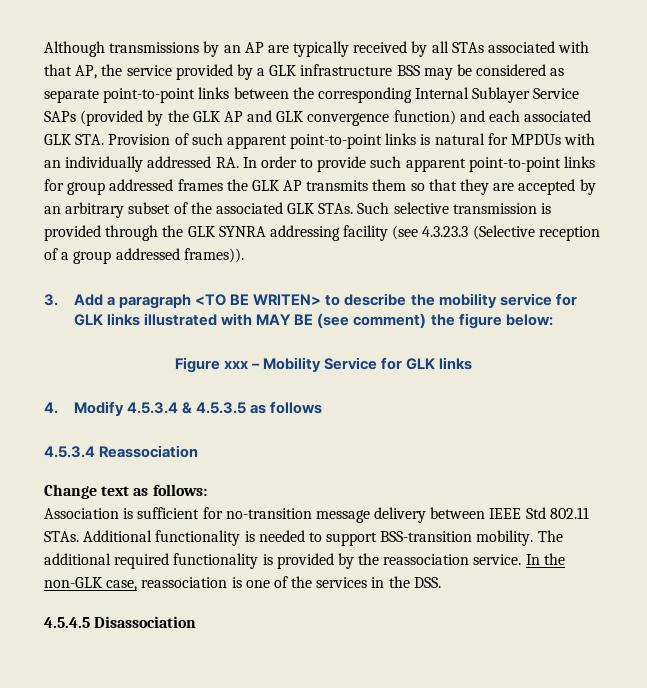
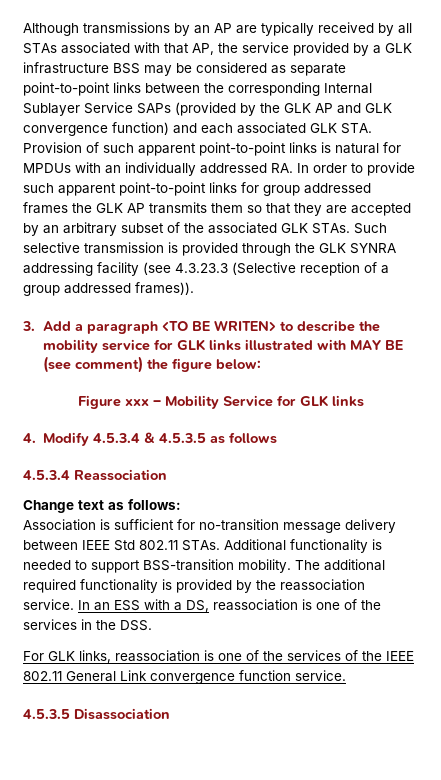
- In the non-GLK case, reassociation is one of the services in the DSS.
+ In an ESS with a DS, reassociation is one of the services in the DSS.
- 4.5.4.5 Disassociation
+ For GLK links, reassociation is one of the services of the IEEE 802.11 General Link convergence function service.
+ 4.5.3.5 Disassociation

